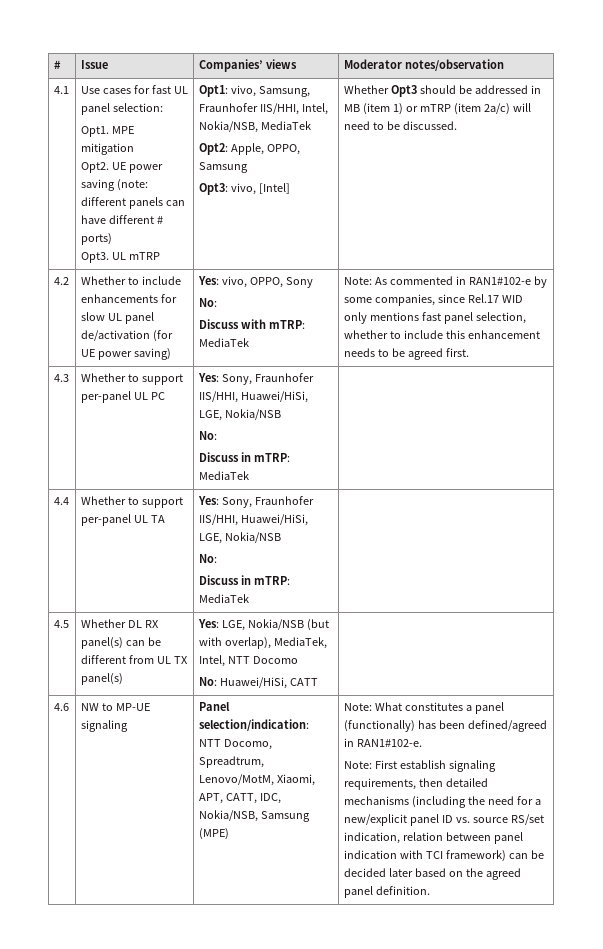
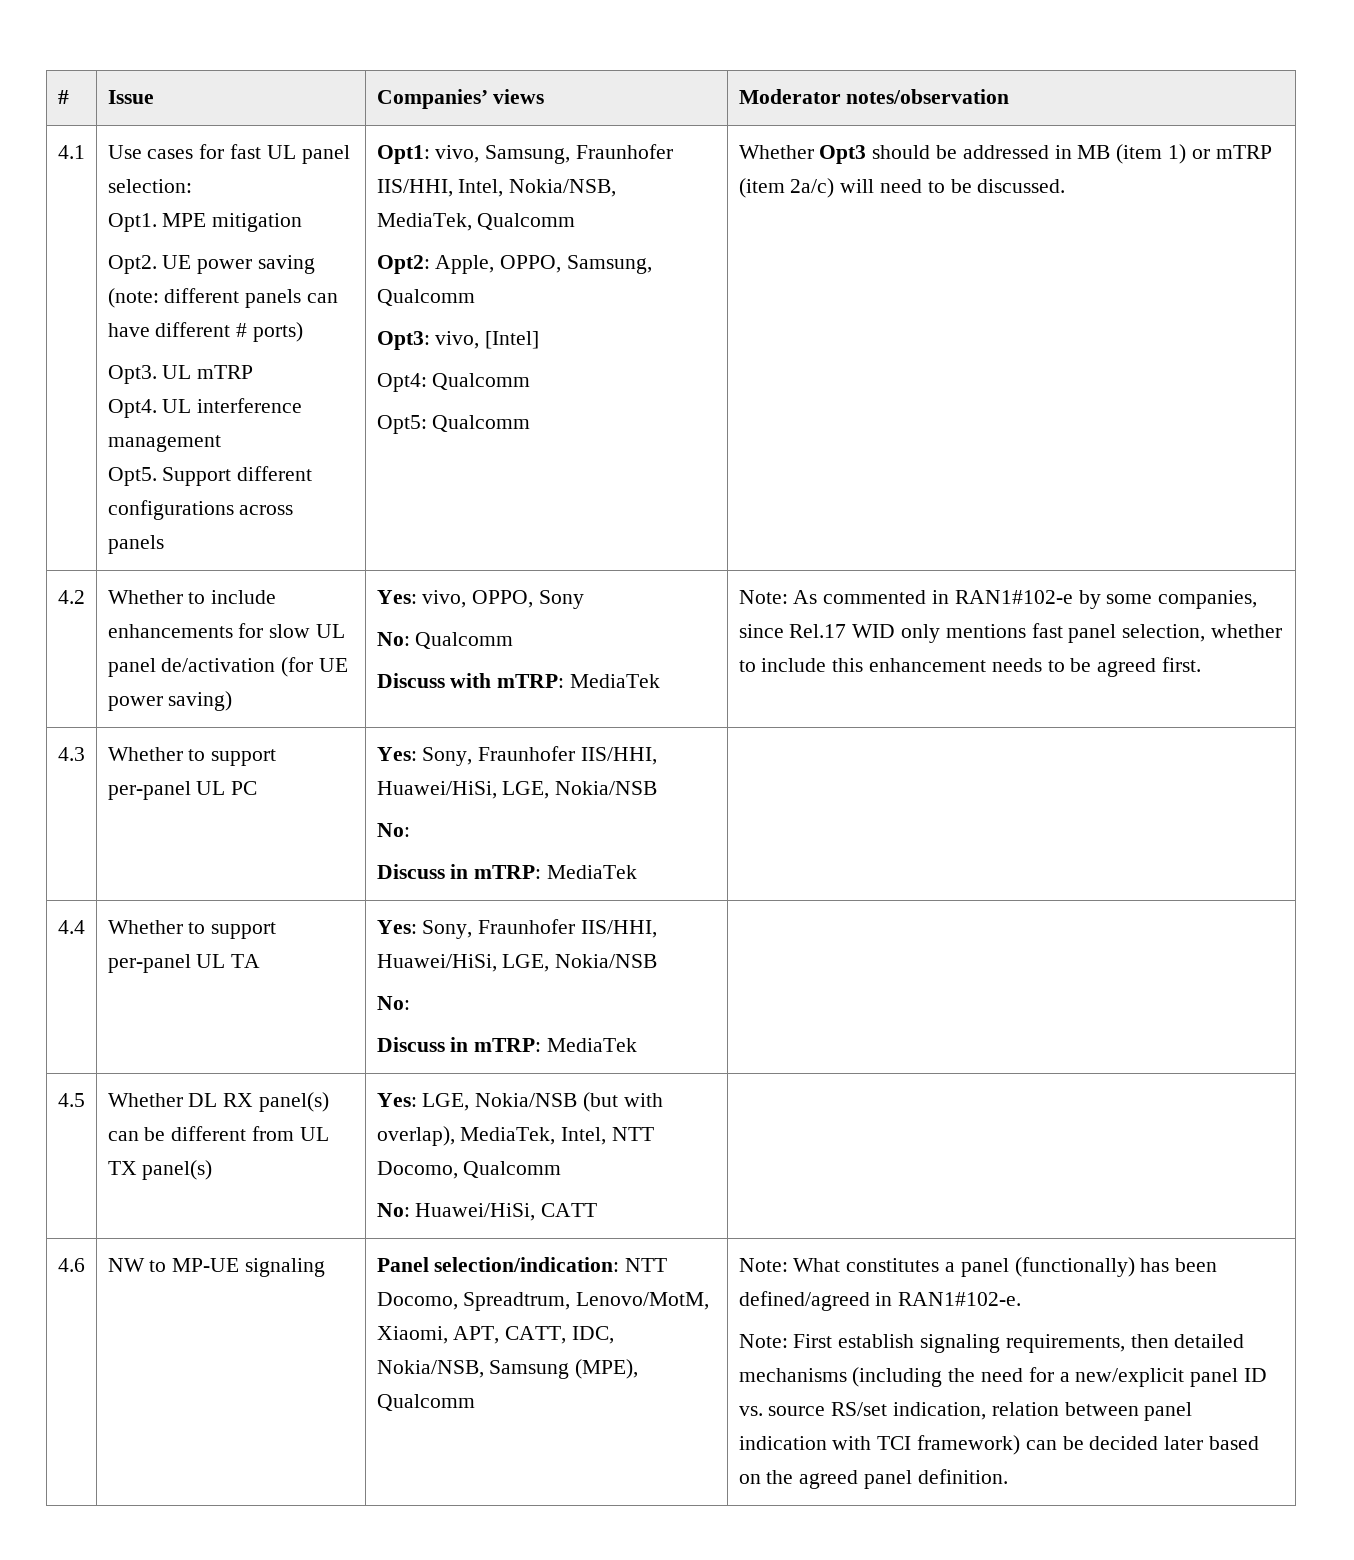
+ Opt4. UL interference management
+ Opt5. Support different configurations across panels
- Opt1: vivo, Samsung, Fraunhofer IIS/HHI, Intel, Nokia/NSB, MediaTek
+ Opt1: vivo, Samsung, Fraunhofer IIS/HHI, Intel, Nokia/NSB, MediaTek, Qualcomm
- Opt2: Apple, OPPO, Samsung
+ Opt2: Apple, OPPO, Samsung, Qualcomm
+ Opt4: Qualcomm
+ Opt5: Qualcomm
  Yes: vivo, OPPO, Sony
- No:
+ No: Qualcomm
- 4.5 | Whether DL RX panel(s) can be different from UL TX panel(s) | Yes: LGE, Nokia/NSB (but with overlap), MediaTek, Intel, NTT Docomo
+ 4.5 | Whether DL RX panel(s) can be different from UL TX panel(s) | Yes: LGE, Nokia/NSB (but with overlap), MediaTek, Intel, NTT Docomo, Qualcomm
- Panel selection/indication: NTT Docomo, Spreadtrum, Lenovo/MotM, Xiaomi, APT, CATT, IDC, Nokia/NSB, Samsung (MPE)
+ Panel selection/indication: NTT Docomo, Spreadtrum, Lenovo/MotM, Xiaomi, APT, CATT, IDC, Nokia/NSB, Samsung (MPE), Qualcomm

